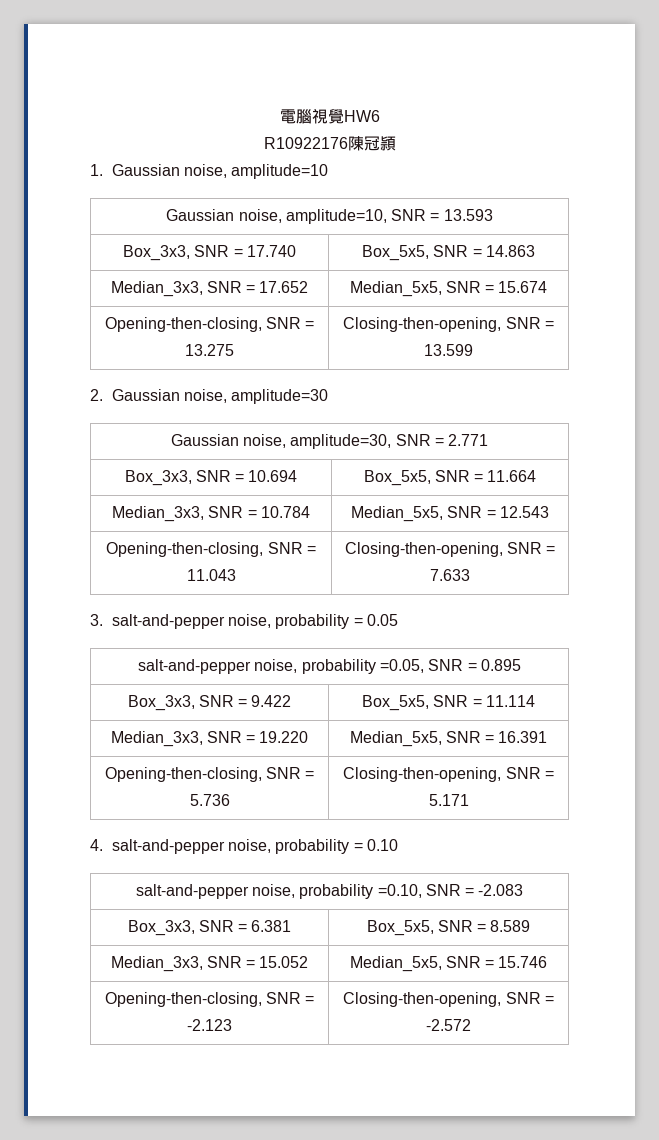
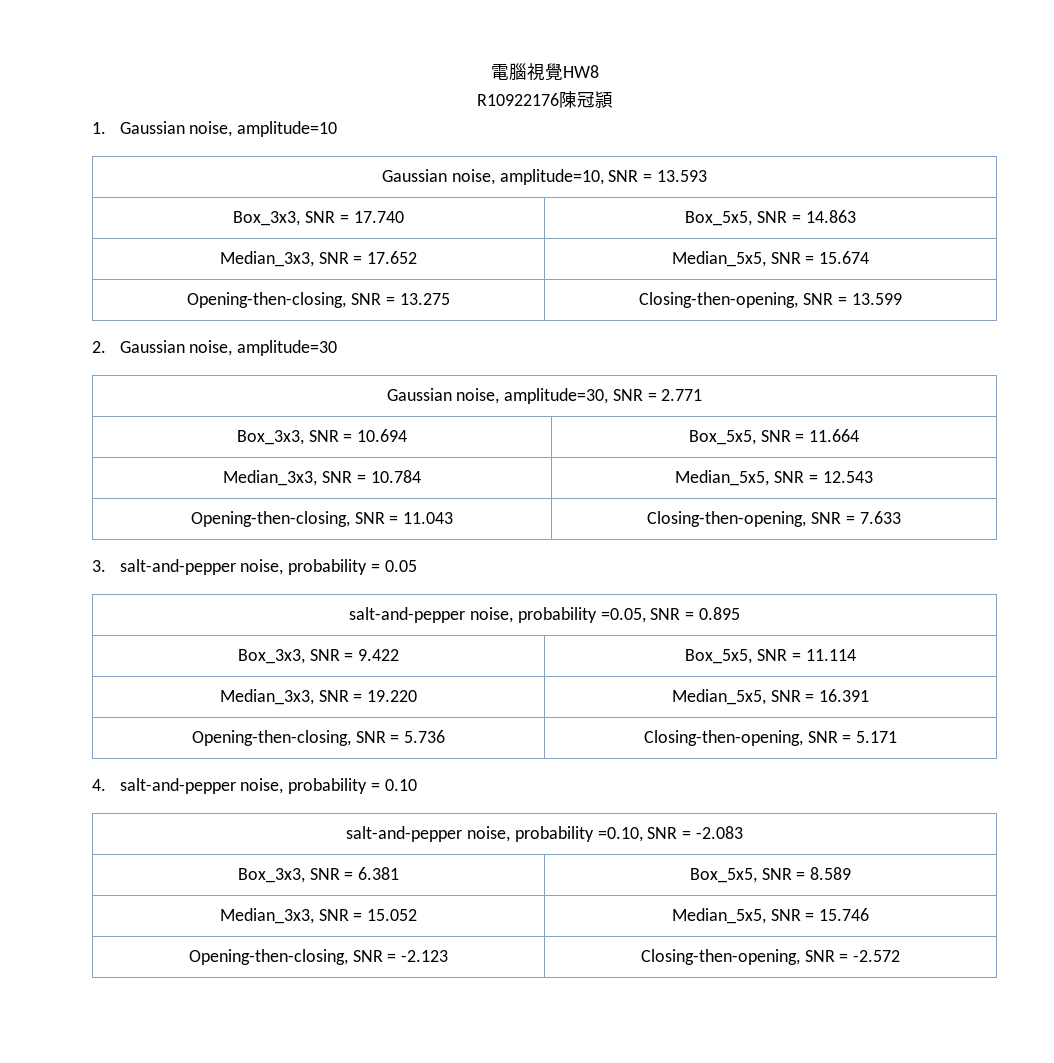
- 電腦視覺HW6
+ 電腦視覺HW8

